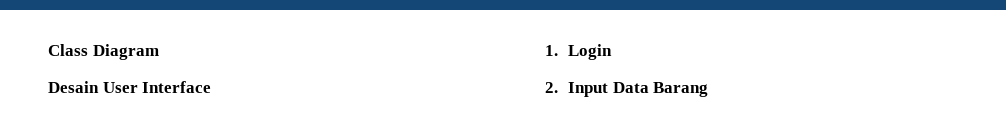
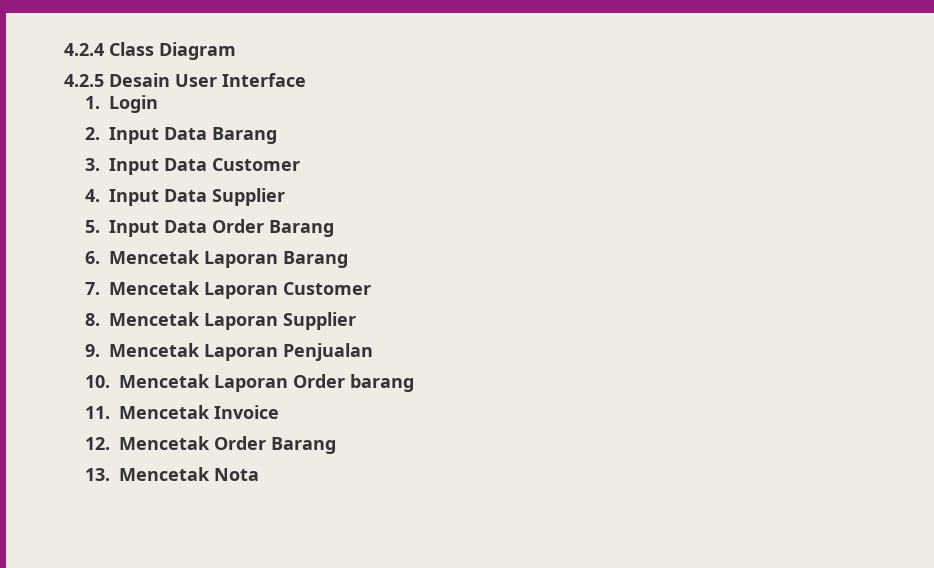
- Class Diagram
+ 4.2.4 Class Diagram
- Desain User Interface
+ 4.2.5 Desain User Interface
+ 3. Input Data Customer
+ 4. Input Data Supplier
+ 5. Input Data Order Barang
+ 6. Mencetak Laporan Barang
+ 7. Mencetak Laporan Customer
+ 8. Mencetak Laporan Supplier
+ 9. Mencetak Laporan Penjualan
+ 10. Mencetak Laporan Order barang
+ 11. Mencetak Invoice
+ 12. Mencetak Order Barang
+ 13. Mencetak Nota

